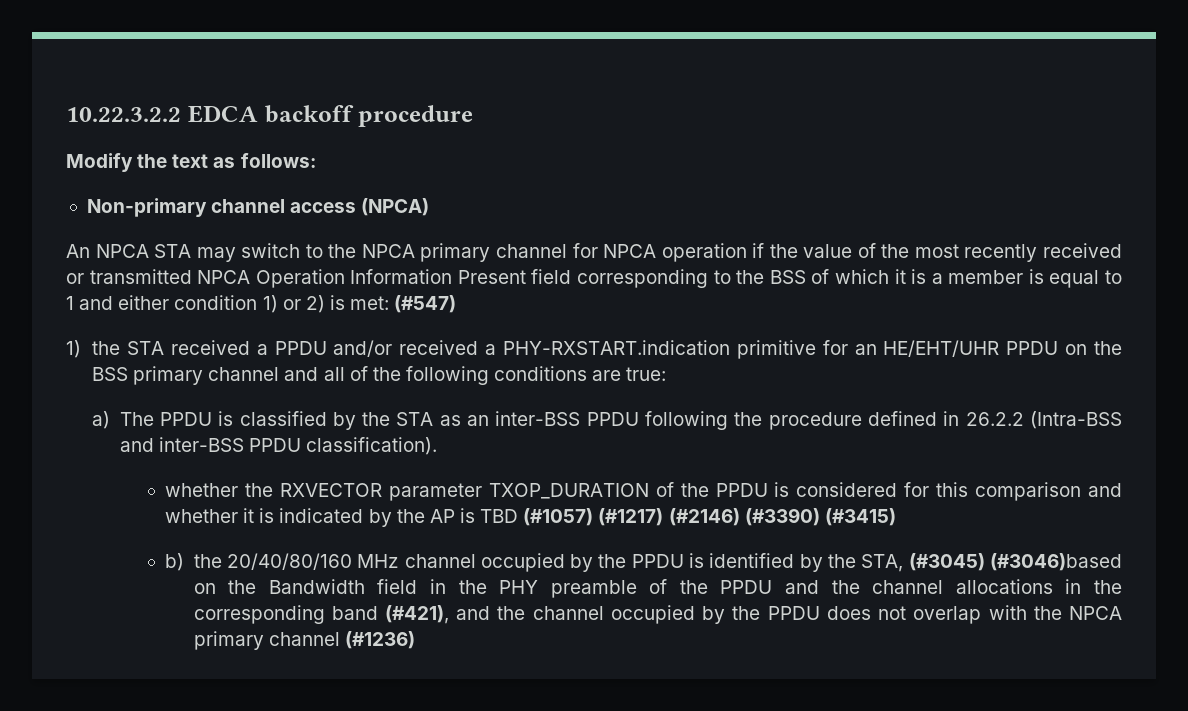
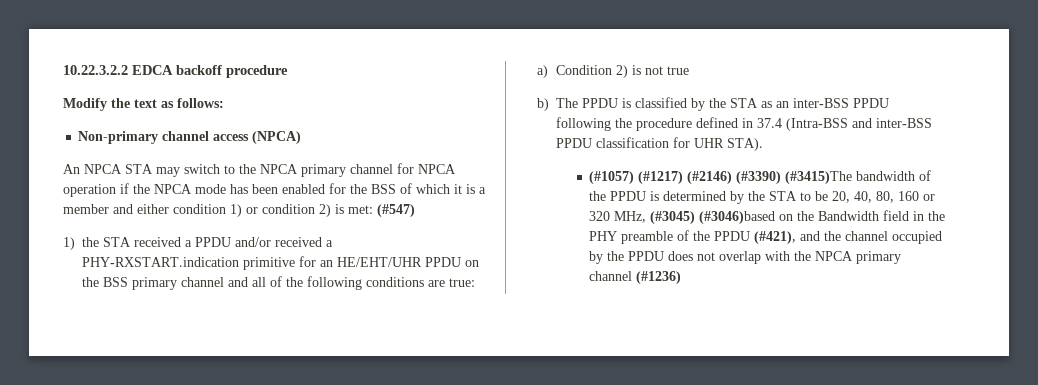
- An NPCA STA may switch to the NPCA primary channel for NPCA operation if the value of the most recently received or transmitted NPCA Operation Information Present field corresponding to the BSS of which it is a member is equal to 1 and either condition 1) or 2) is met: (#547)
+ An NPCA STA may switch to the NPCA primary channel for NPCA operation if the NPCA mode has been enabled for the BSS of which it is a member and either condition 1) or condition 2) is met: (#547)
- a) The PPDU is classified by the STA as an inter-BSS PPDU following the procedure defined in 26.2.2 (Intra-BSS and inter-BSS PPDU classification).
- whether the RXVECTOR parameter TXOP_DURATION of the PPDU is considered for this comparison and whether it is indicated by the AP is TBD (#1057) (#1217) (#2146) (#3390) (#3415)
- b) the 20/40/80/160 MHz channel occupied by the PPDU is identified by the STA, (#3045) (#3046)based on the Bandwidth field in the PHY preamble of the PPDU and the channel allocations in the corresponding band (#421), and the channel occupied by the PPDU does not overlap with the NPCA primary channel (#1236)
+ a) Condition 2) is not true
+ b) The PPDU is classified by the STA as an inter-BSS PPDU following the procedure defined in 37.4 (Intra-BSS and inter-BSS PPDU classification for UHR STA).
+ (#1057) (#1217) (#2146) (#3390) (#3415)The bandwidth of the PPDU is determined by the STA to be 20, 40, 80, 160 or 320 MHz, (#3045) (#3046)based on the Bandwidth field in the PHY preamble of the PPDU (#421), and the channel occupied by the PPDU does not overlap with the NPCA primary channel (#1236)

